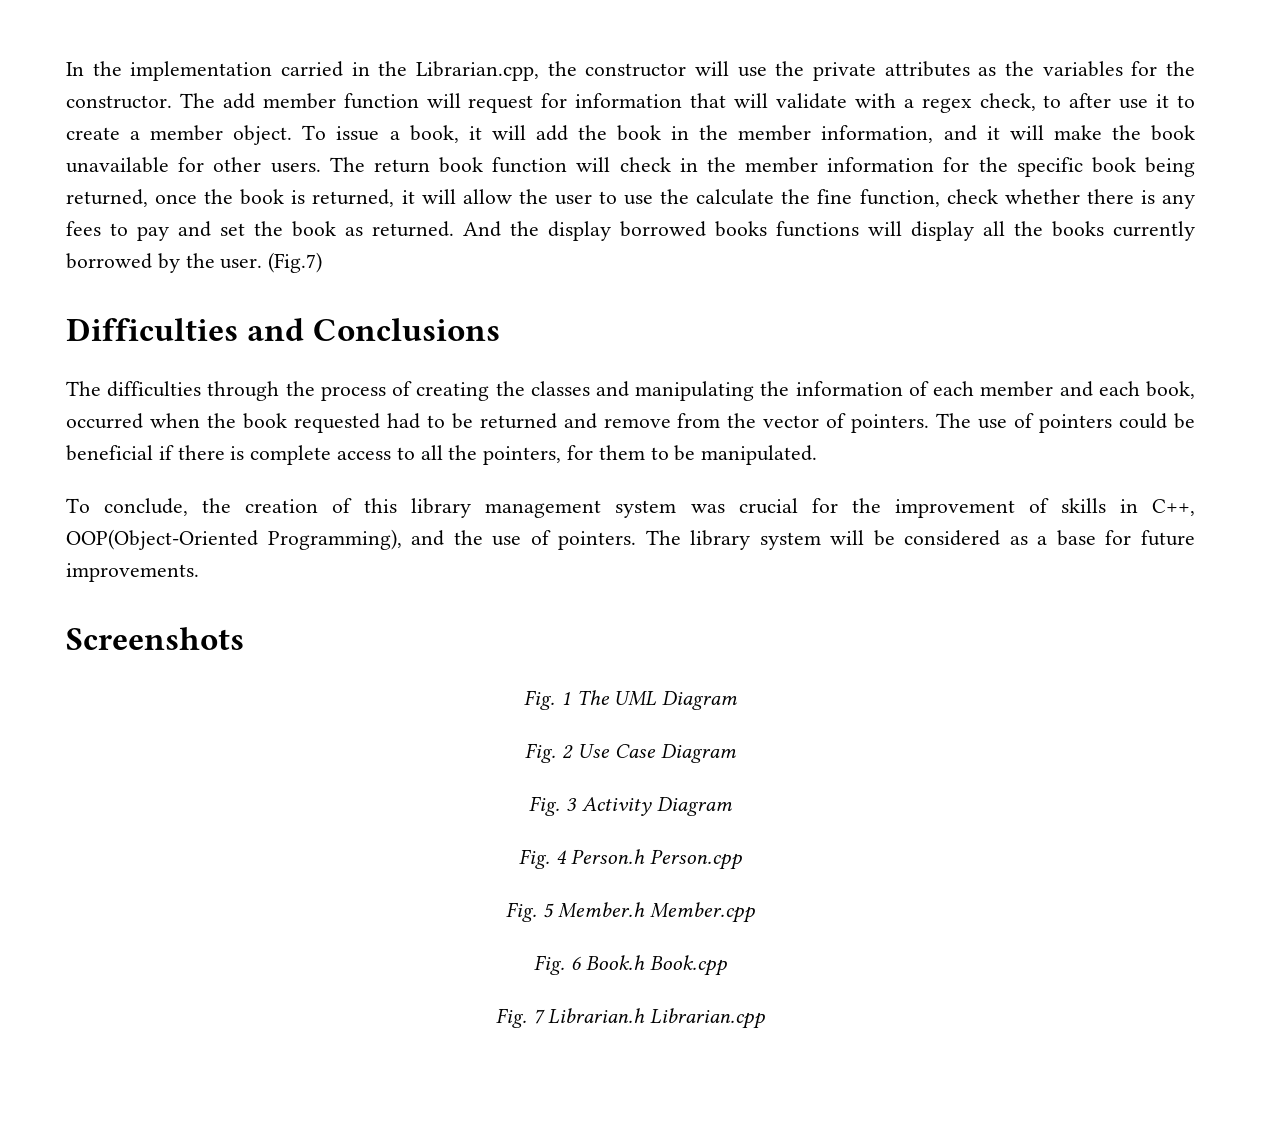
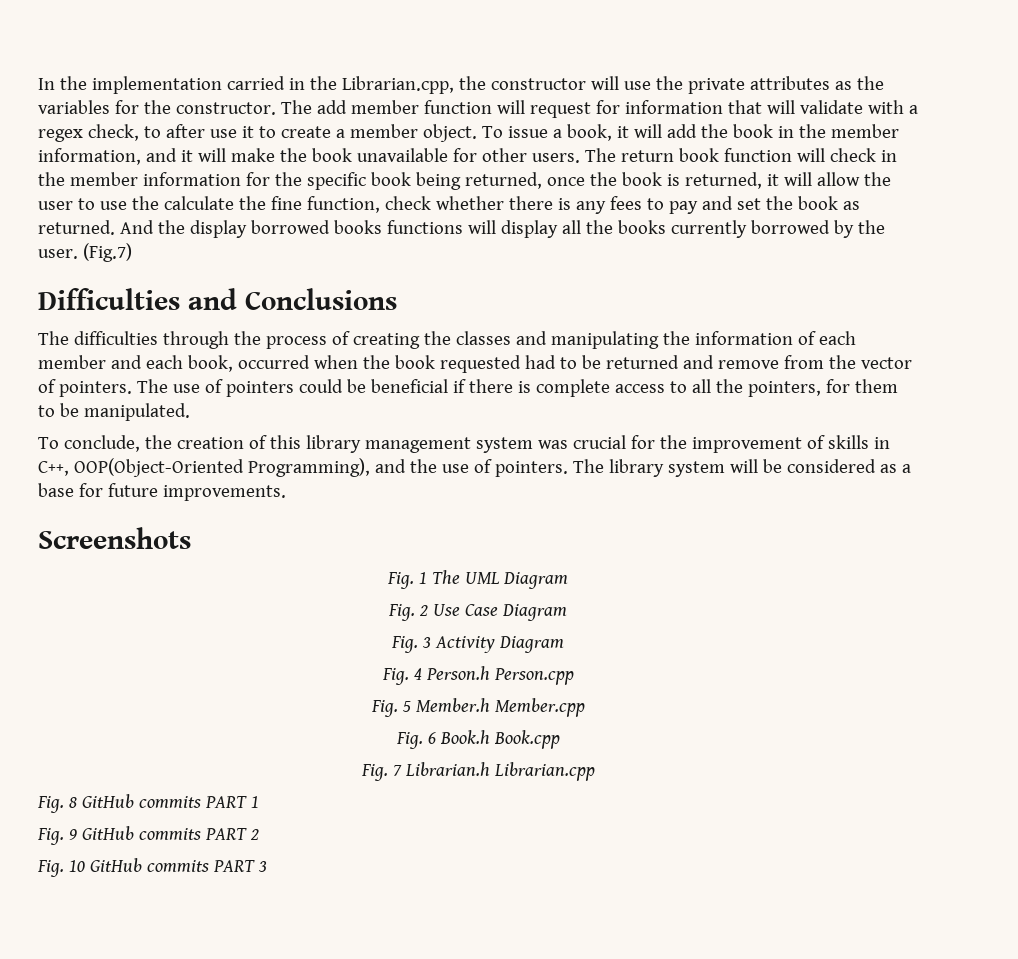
+ Fig. 8 GitHub commits PART 1
+ Fig. 9 GitHub commits PART 2
+ Fig. 10 GitHub commits PART 3

